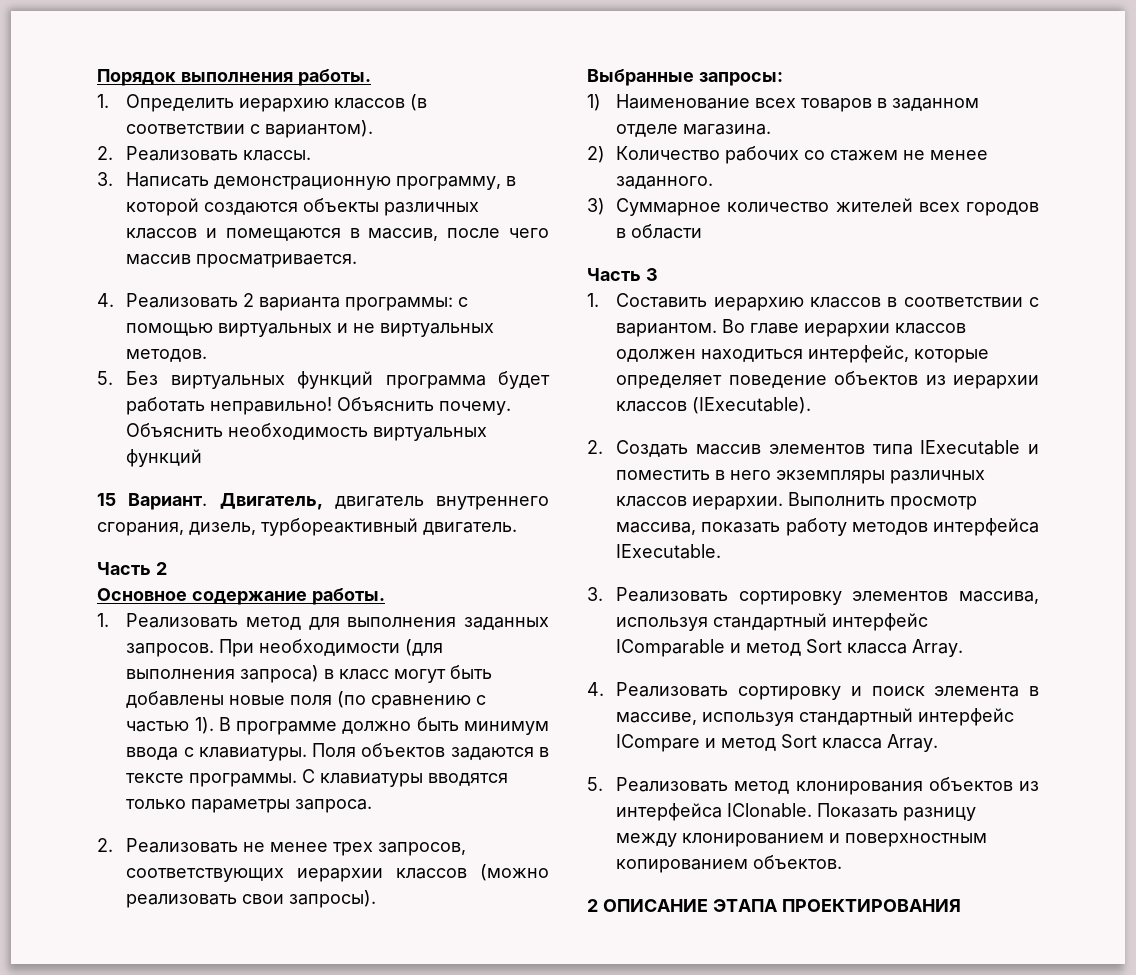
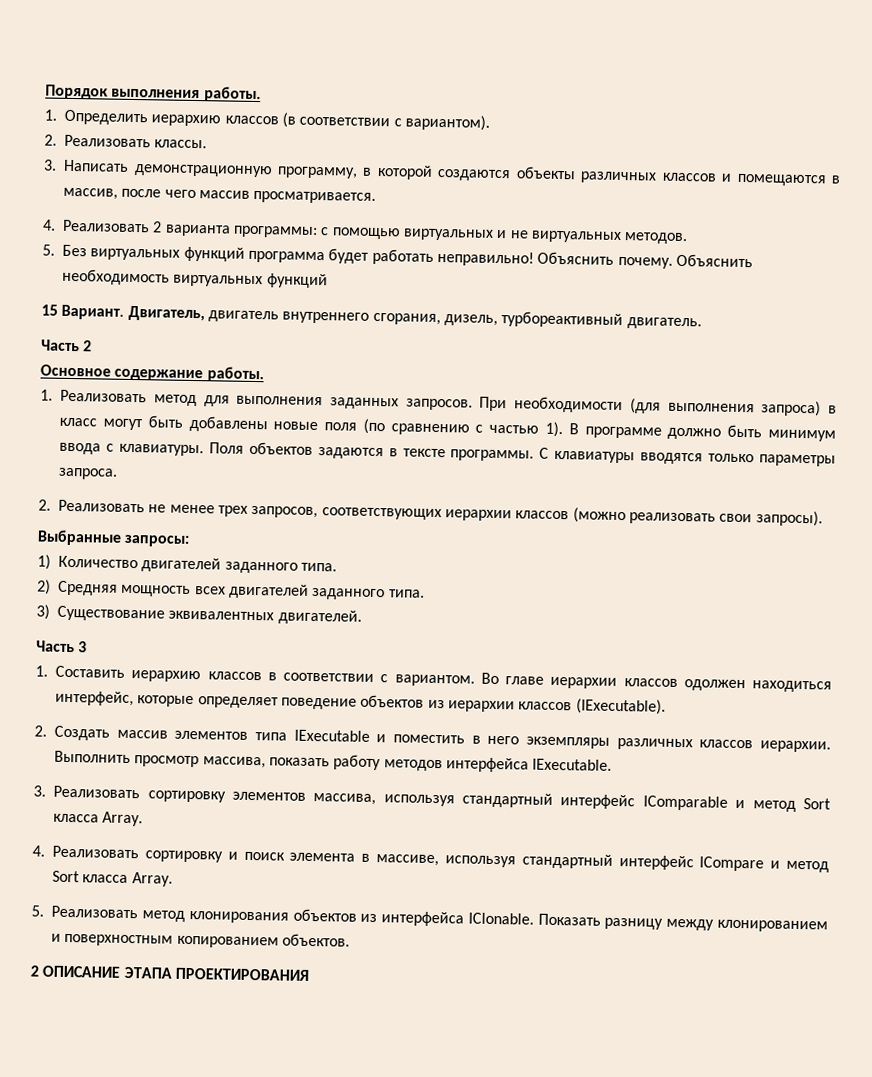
- 1) Наименование всех товаров в заданном отделе магазина.
- 2) Количество рабочих со стажем не менее заданного.
- 3) Суммарное количество жителей всех городов в области
+ 1) Количество двигателей заданного типа.
+ 2) Средняя мощность всех двигателей заданного типа.
+ 3) Существование эквивалентных двигателей.

